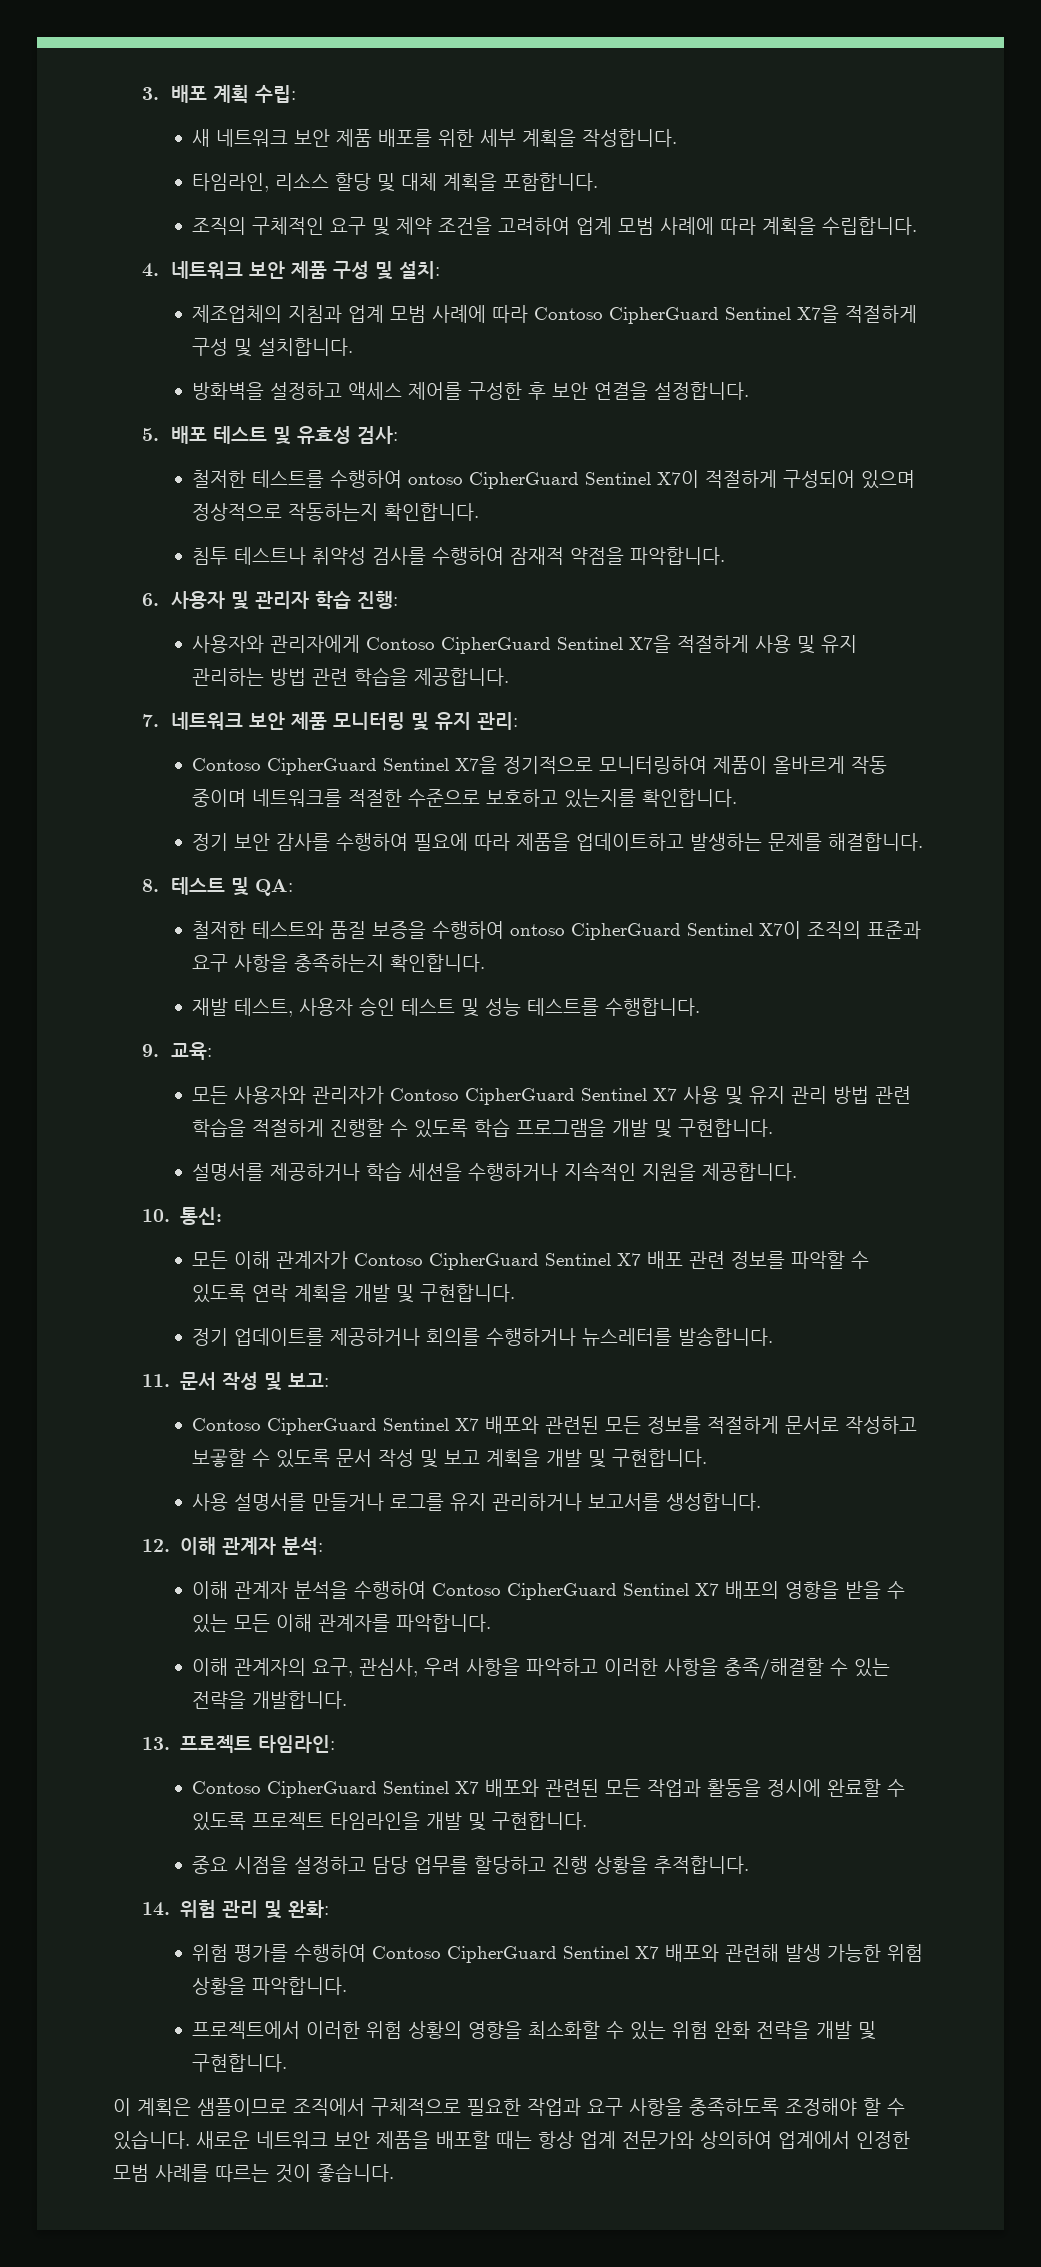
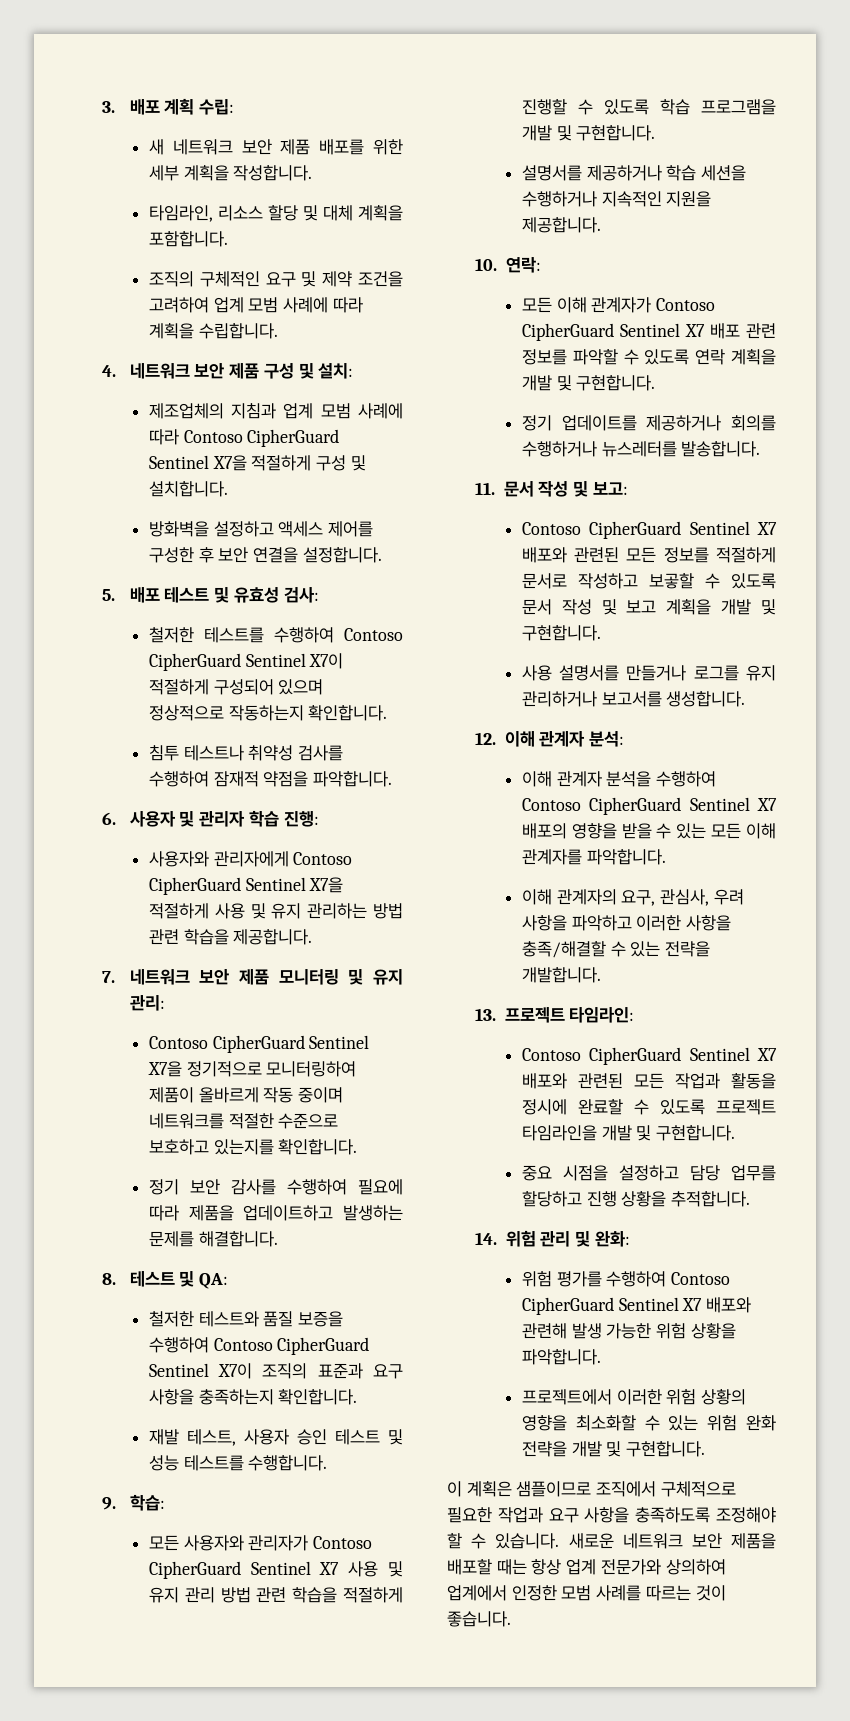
- 철저한 테스트를 수행하여 ontoso CipherGuard Sentinel X7이 적절하게 구성되어 있으며 정상적으로 작동하는지 확인합니다.
+ 철저한 테스트를 수행하여 Contoso CipherGuard Sentinel X7이 적절하게 구성되어 있으며 정상적으로 작동하는지 확인합니다.
- 철저한 테스트와 품질 보증을 수행하여 ontoso CipherGuard Sentinel X7이 조직의 표준과 요구 사항을 충족하는지 확인합니다.
+ 철저한 테스트와 품질 보증을 수행하여 Contoso CipherGuard Sentinel X7이 조직의 표준과 요구 사항을 충족하는지 확인합니다.
- 9. 교육:
+ 9. 학습:
- 10. 통신:
+ 10. 연락:

